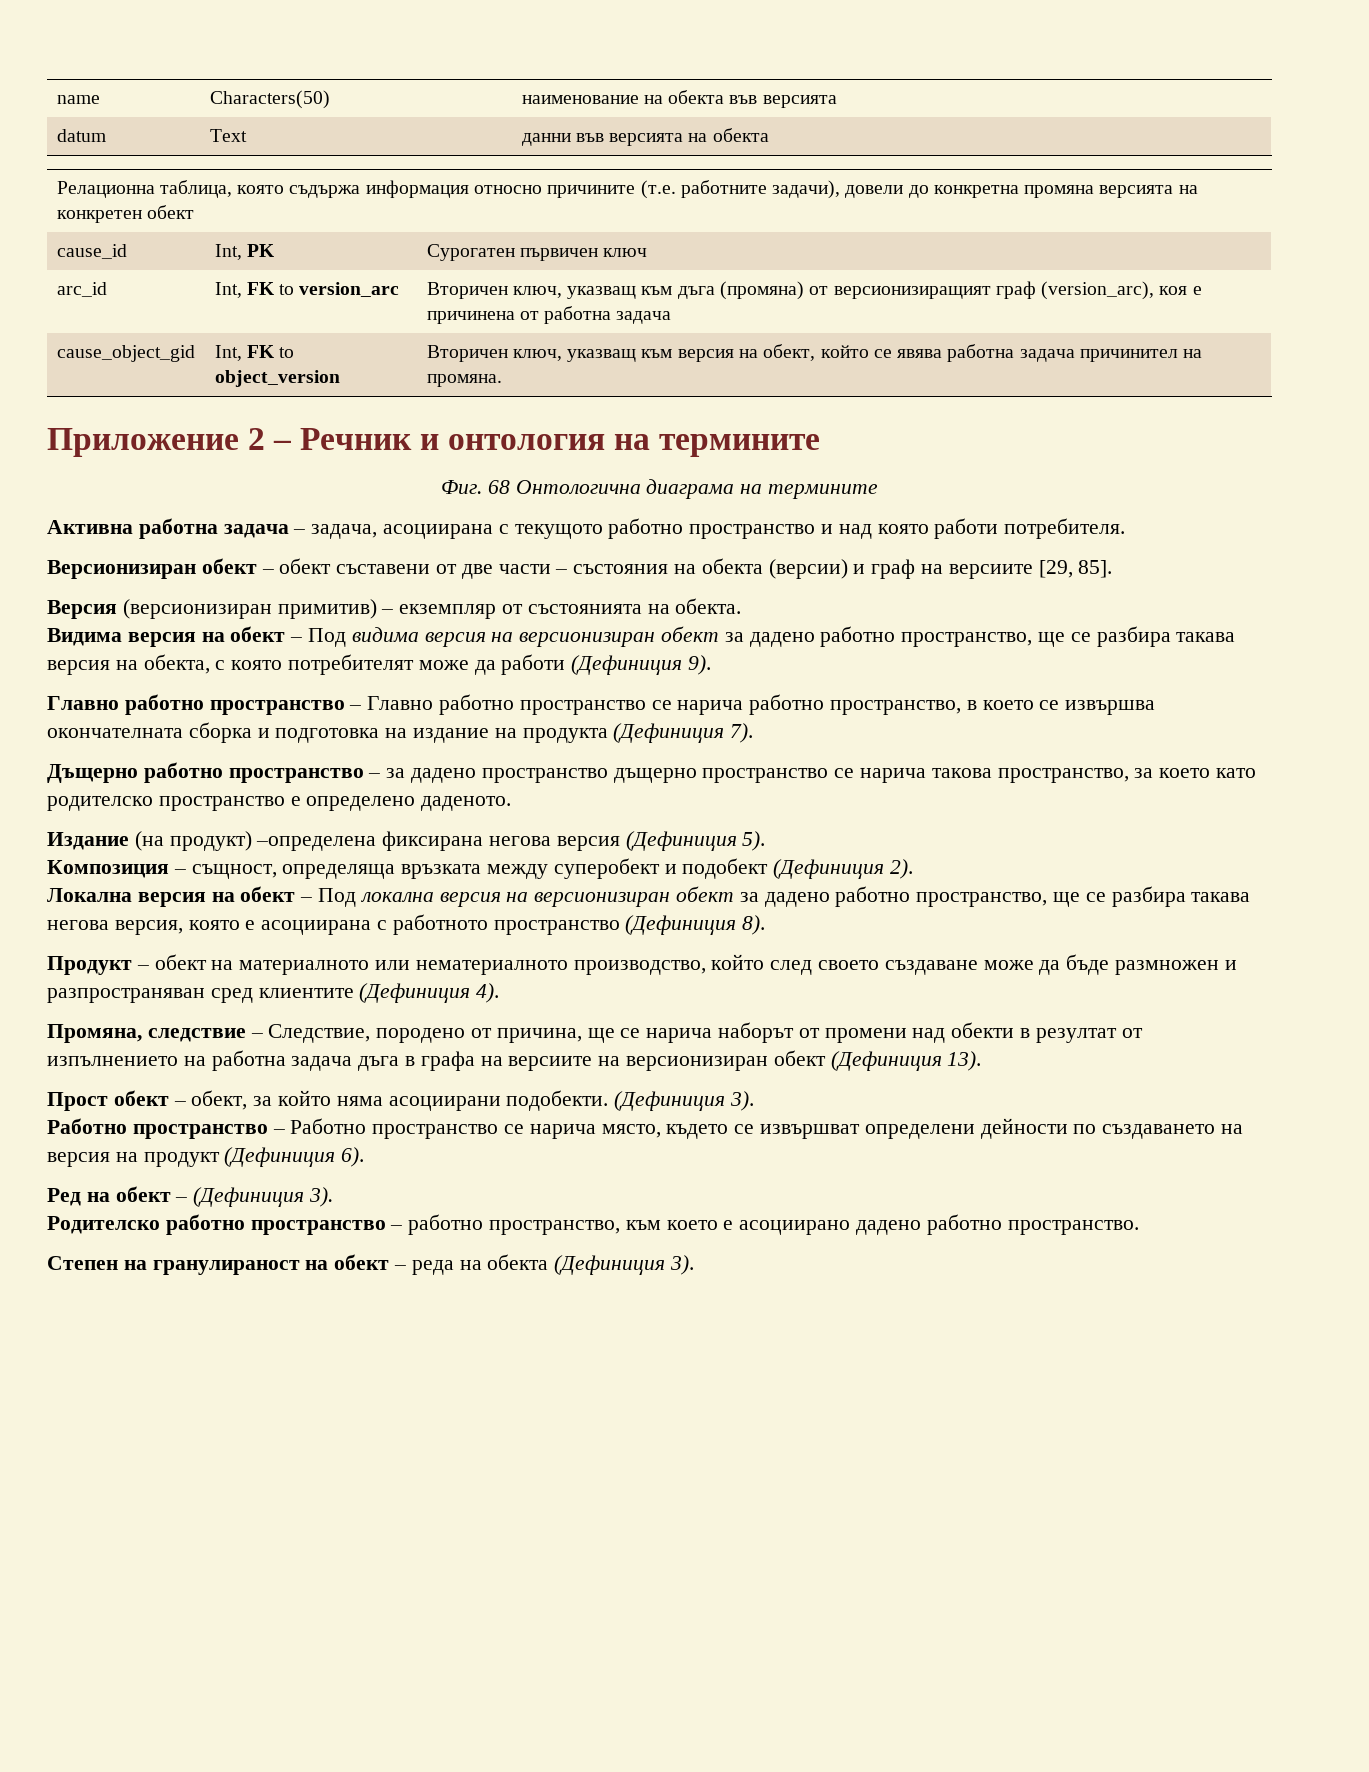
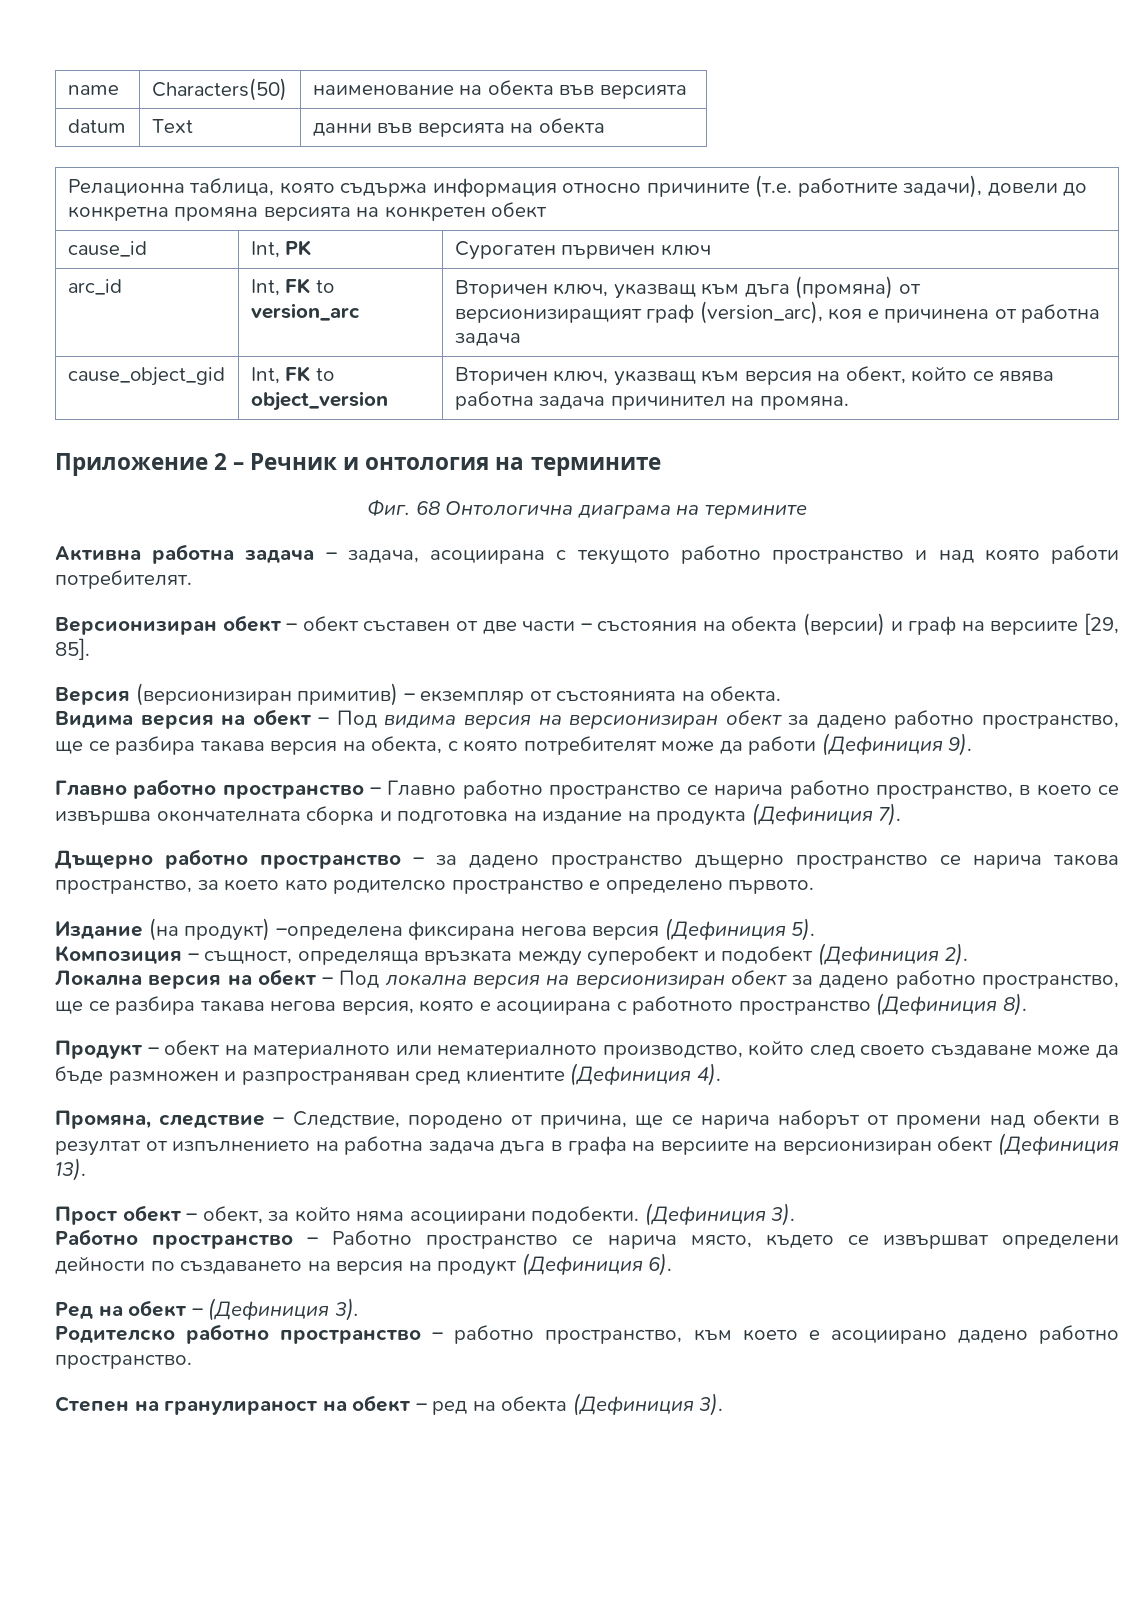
- Активна работна задача – задача, асоциирана с текущото работно пространство и над която работи потребителя.
+ Активна работна задача – задача, асоциирана с текущото работно пространство и над която работи потребителят.
- Версионизиран обект – обект съставени от две части – състояния на обекта (версии) и граф на версиите [29, 85].
+ Версионизиран обект – обект съставен от две части – състояния на обекта (версии) и граф на версиите [29, 85].
- Дъщерно работно пространство – за дадено пространство дъщерно пространство се нарича такова пространство, за което като родителско пространство е определено даденото.
+ Дъщерно работно пространство – за дадено пространство дъщерно пространство се нарича такова пространство, за което като родителско пространство е определено първото.
- Степен на гранулираност на обект – реда на обекта (Дефиниция 3).
+ Степен на гранулираност на обект – ред на обекта (Дефиниция 3).

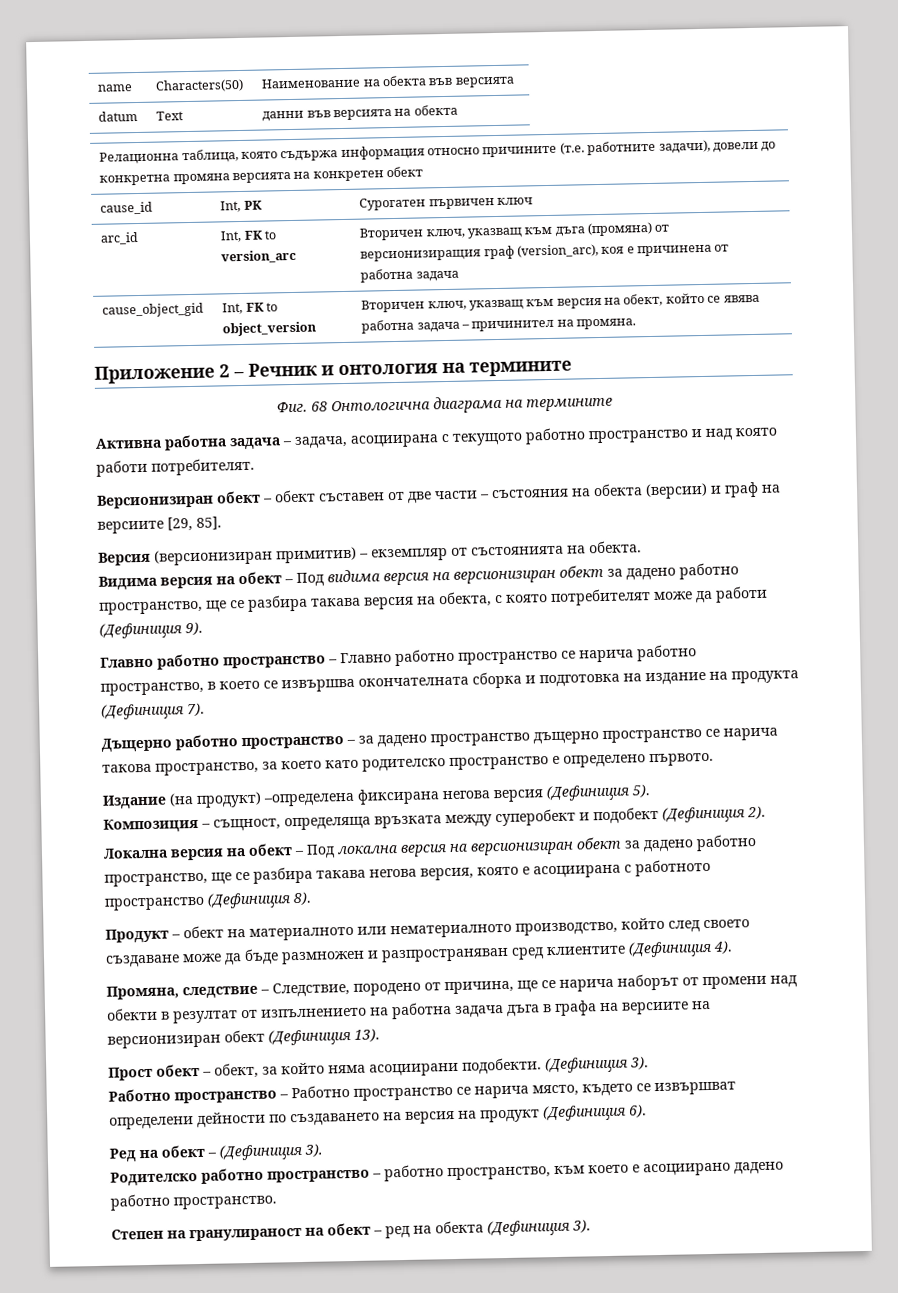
- name | Characters(50) | наименование на обекта във версията
+ name | Characters(50) | Наименование на обекта във версията
- arc_id | Int, FK to version_arc | Вторичен ключ, указващ към дъга (промяна) от версионизиращият граф (version_arc), коя е причинена от работна задача
+ arc_id | Int, FK to version_arc | Вторичен ключ, указващ към дъга (промяна) от версионизиращия граф (version_arc), коя е причинена от работна задача
- cause_object_gid | Int, FK to object_version | Вторичен ключ, указващ към версия на обект, който се явява работна задача причинител на промяна.
+ cause_object_gid | Int, FK to object_version | Вторичен ключ, указващ към версия на обект, който се явява работна задача – причинител на промяна.

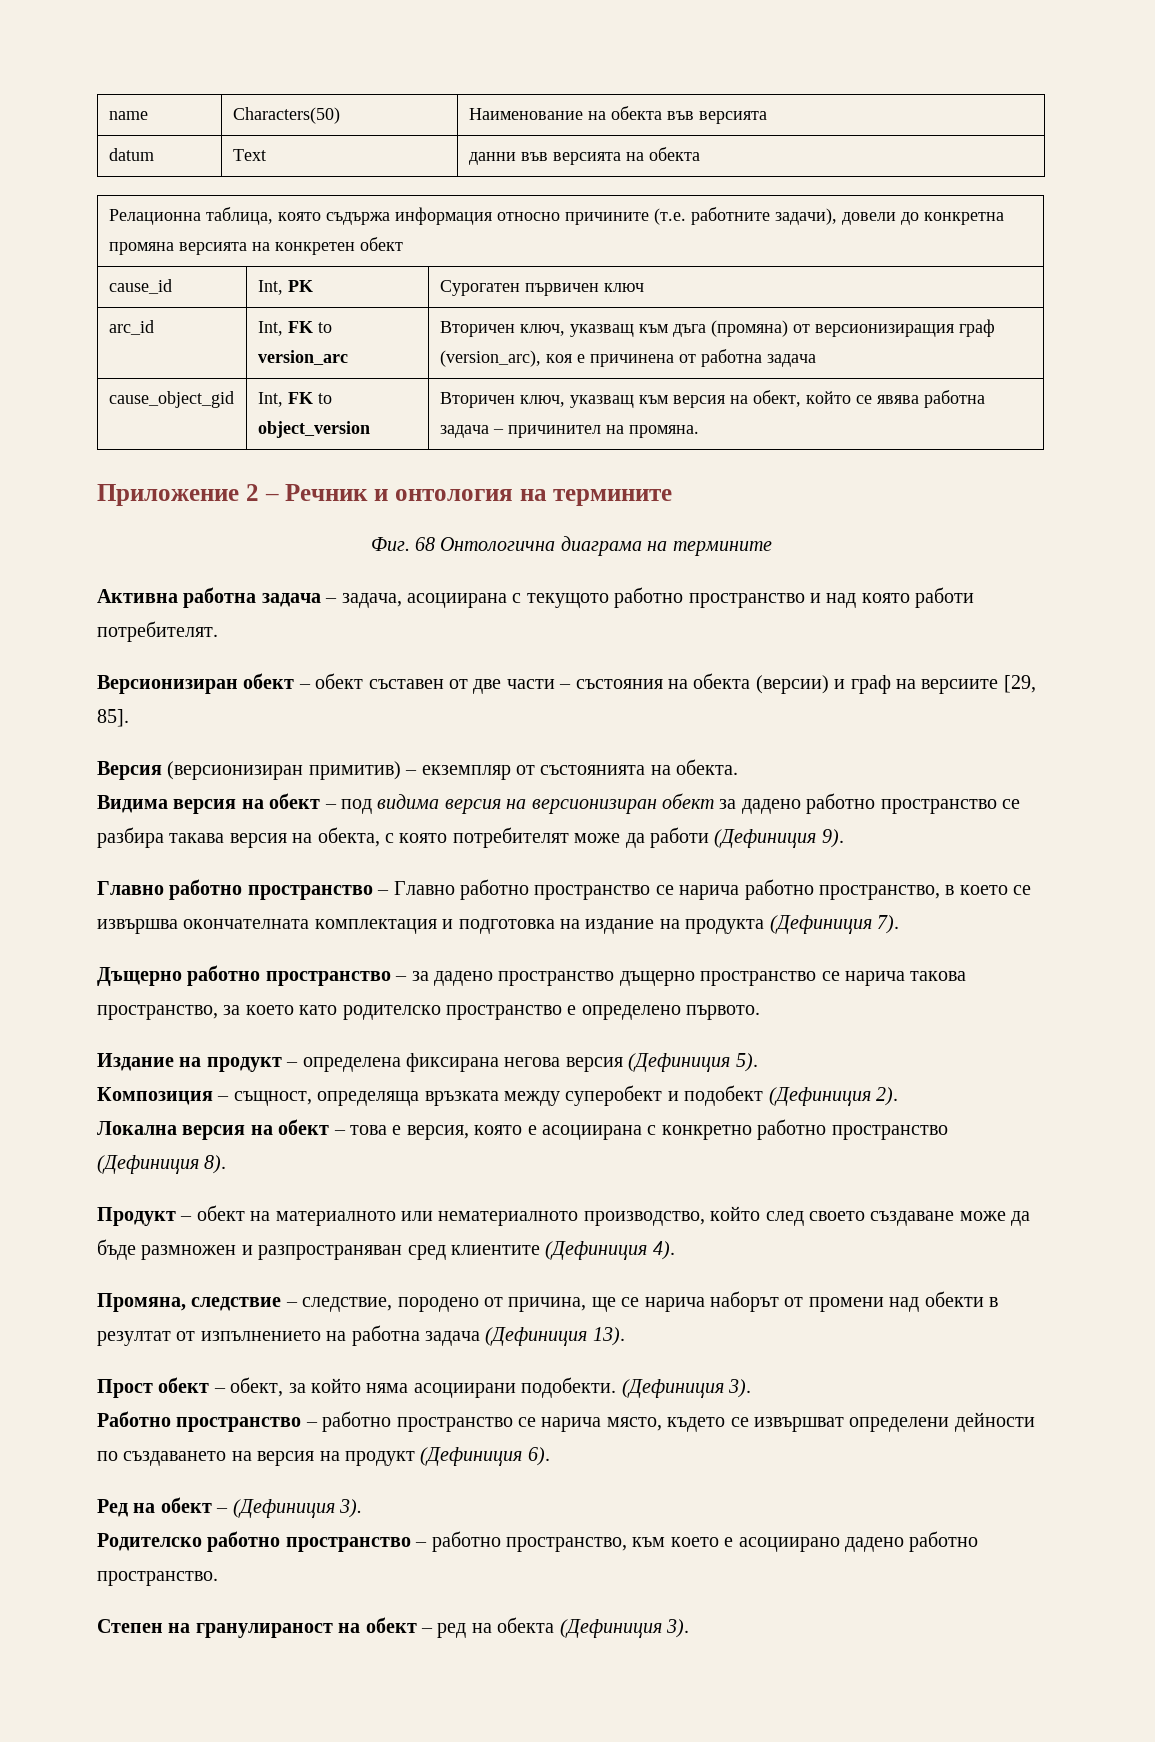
- Видима версия на обект – Под видима версия на версионизиран обект за дадено работно пространство, ще се разбира такава версия на обекта, с която потребителят може да работи (Дефиниция 9).
+ Видима версия на обект – под видима версия на версионизиран обект за дадено работно пространство се разбира такава версия на обекта, с която потребителят може да работи (Дефиниция 9).
- Главно работно пространство – Главно работно пространство се нарича работно пространство, в което се извършва окончателната сборка и подготовка на издание на продукта (Дефиниция 7).
+ Главно работно пространство – Главно работно пространство се нарича работно пространство, в което се извършва окончателната комплектация и подготовка на издание на продукта (Дефиниция 7).
- Издание (на продукт) –определена фиксирана негова версия (Дефиниция 5).
+ Издание на продукт – определена фиксирана негова версия (Дефиниция 5).
- Локална версия на обект – Под локална версия на версионизиран обект за дадено работно пространство, ще се разбира такава негова версия, която е асоциирана с работното пространство (Дефиниция 8).
+ Локална версия на обект – това е версия, която е асоциирана с конкретно работно пространство (Дефиниция 8).
- Промяна, следствие – Следствие, породено от причина, ще се нарича наборът от промени над обекти в резултат от изпълнението на работна задача дъга в графа на версиите на версионизиран обект (Дефиниция 13).
+ Промяна, следствие – следствие, породено от причина, ще се нарича наборът от промени над обекти в резултат от изпълнението на работна задача (Дефиниция 13).
- Работно пространство – Работно пространство се нарича място, където се извършват определени дейности по създаването на версия на продукт (Дефиниция 6).
+ Работно пространство – работно пространство се нарича място, където се извършват определени дейности по създаването на версия на продукт (Дефиниция 6).

